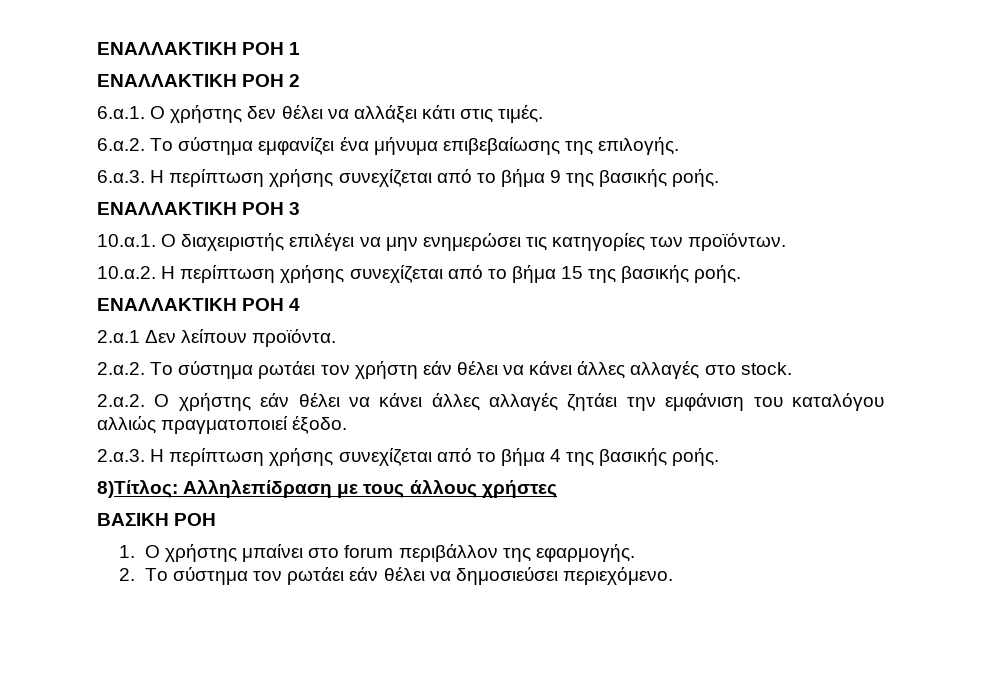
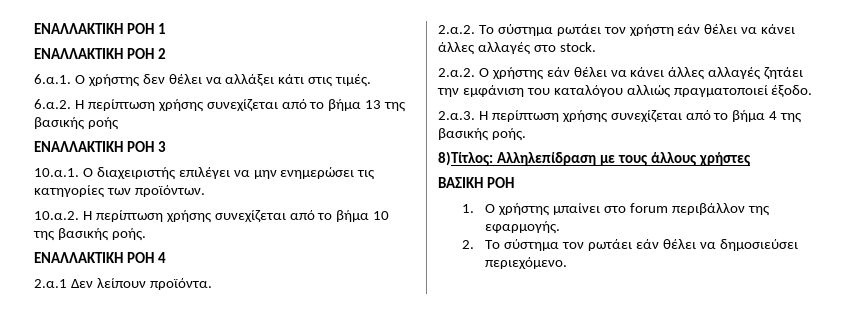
- 6.α.2. Το σύστημα εμφανίζει ένα μήνυμα επιβεβαίωσης της επιλογής.
- 6.α.3. Η περίπτωση χρήσης συνεχίζεται από το βήμα 9 της βασικής ροής.
+ 6.α.2. Η περίπτωση χρήσης συνεχίζεται από το βήμα 13 της βασικής ροής
- 10.α.2. Η περίπτωση χρήσης συνεχίζεται από το βήμα 15 της βασικής ροής.
+ 10.α.2. Η περίπτωση χρήσης συνεχίζεται από το βήμα 10 της βασικής ροής.

